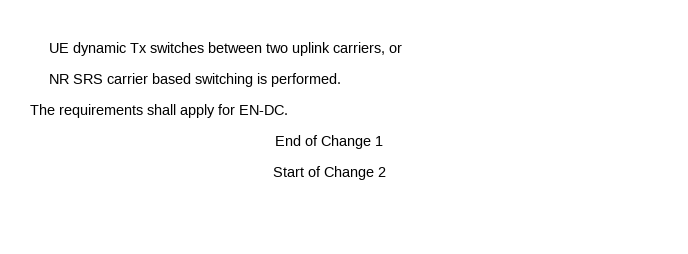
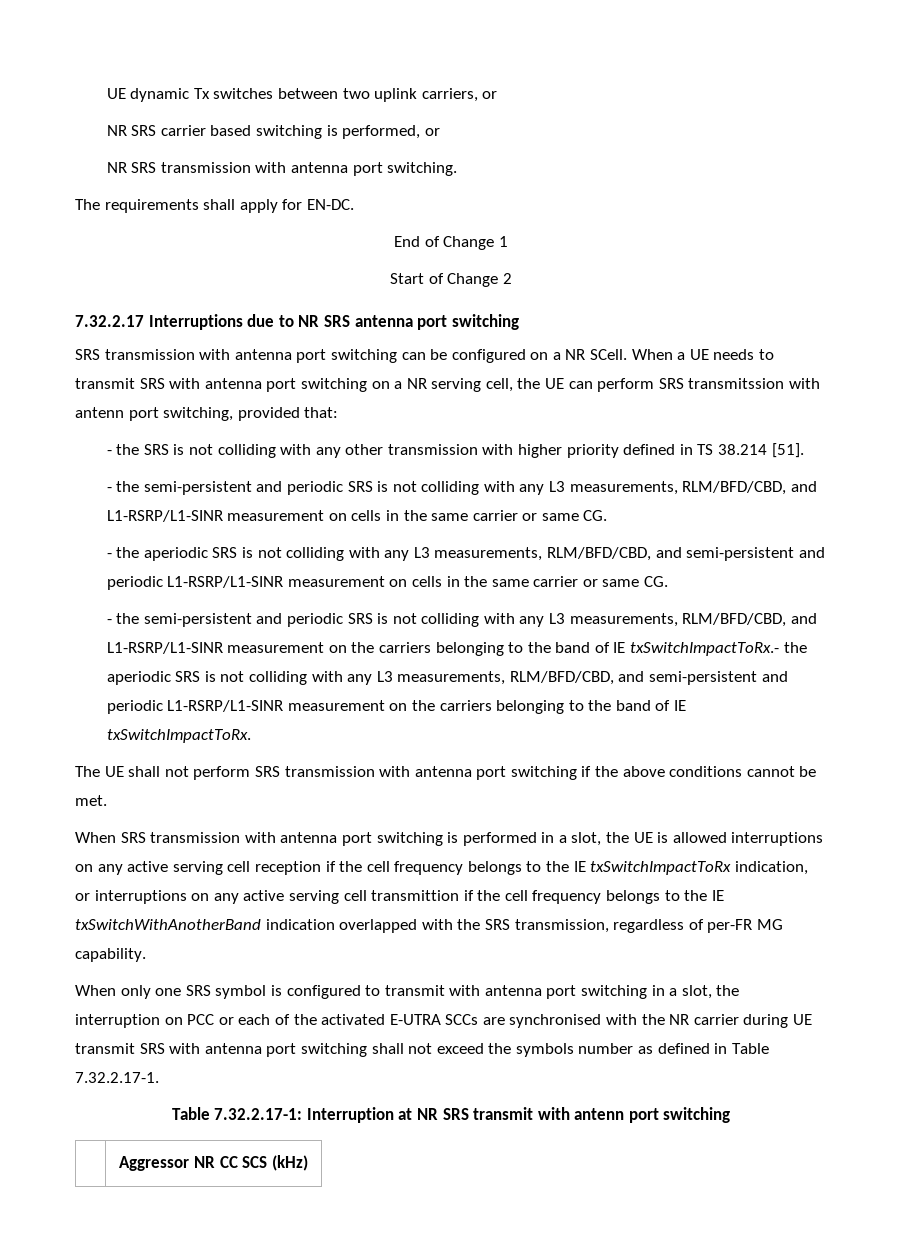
- NR SRS carrier based switching is performed.
+ NR SRS carrier based switching is performed, or
+ NR SRS transmission with antenna port switching.
+ 7.32.2.17 Interruptions due to NR SRS antenna port switching
+ SRS transmission with antenna port switching can be configured on a NR SCell. When a UE needs to transmit SRS with antenna port switching on a NR serving cell, the UE can perform SRS transmitssion with antenn port switching, provided that:
+ - the SRS is not colliding with any other transmission with higher priority defined in TS 38.214 [51].
+ - the semi-persistent and periodic SRS is not colliding with any L3 measurements, RLM/BFD/CBD, and L1-RSRP/L1-SINR measurement on cells in the same carrier or same CG.
+ - the aperiodic SRS is not colliding with any L3 measurements, RLM/BFD/CBD, and semi-persistent and periodic L1-RSRP/L1-SINR measurement on cells in the same carrier or same CG.
+ - the semi-persistent and periodic SRS is not colliding with any L3 measurements, RLM/BFD/CBD, and L1-RSRP/L1-SINR measurement on the carriers belonging to the band of IE txSwitchImpactToRx.- the aperiodic SRS is not colliding with any L3 measurements, RLM/BFD/CBD, and semi-persistent and periodic L1-RSRP/L1-SINR measurement on the carriers belonging to the band of IE txSwitchImpactToRx.
+ The UE shall not perform SRS transmission with antenna port switching if the above conditions cannot be met.
+ When SRS transmission with antenna port switching is performed in a slot, the UE is allowed interruptions on any active serving cell reception if the cell frequency belongs to the IE txSwitchImpactToRx indication, or interruptions on any active serving cell transmittion if the cell frequency belongs to the IE txSwitchWithAnotherBand indication overlapped with the SRS transmission, regardless of per-FR MG capability.
+ When only one SRS symbol is configured to transmit with antenna port switching in a slot, the interruption on PCC or each of the activated E-UTRA SCCs are synchronised with the NR carrier during UE transmit SRS with antenna port switching shall not exceed the symbols number as defined in Table 7.32.2.17-1.
+ Table 7.32.2.17-1: Interruption at NR SRS transmit with antenn port switching
+ | Aggressor NR CC SCS (kHz)

